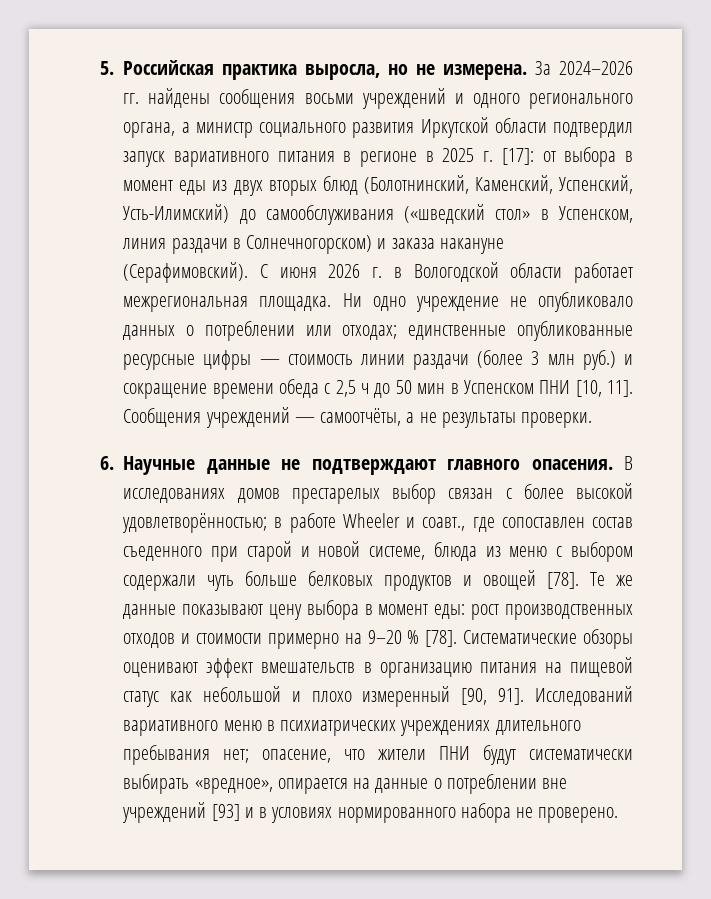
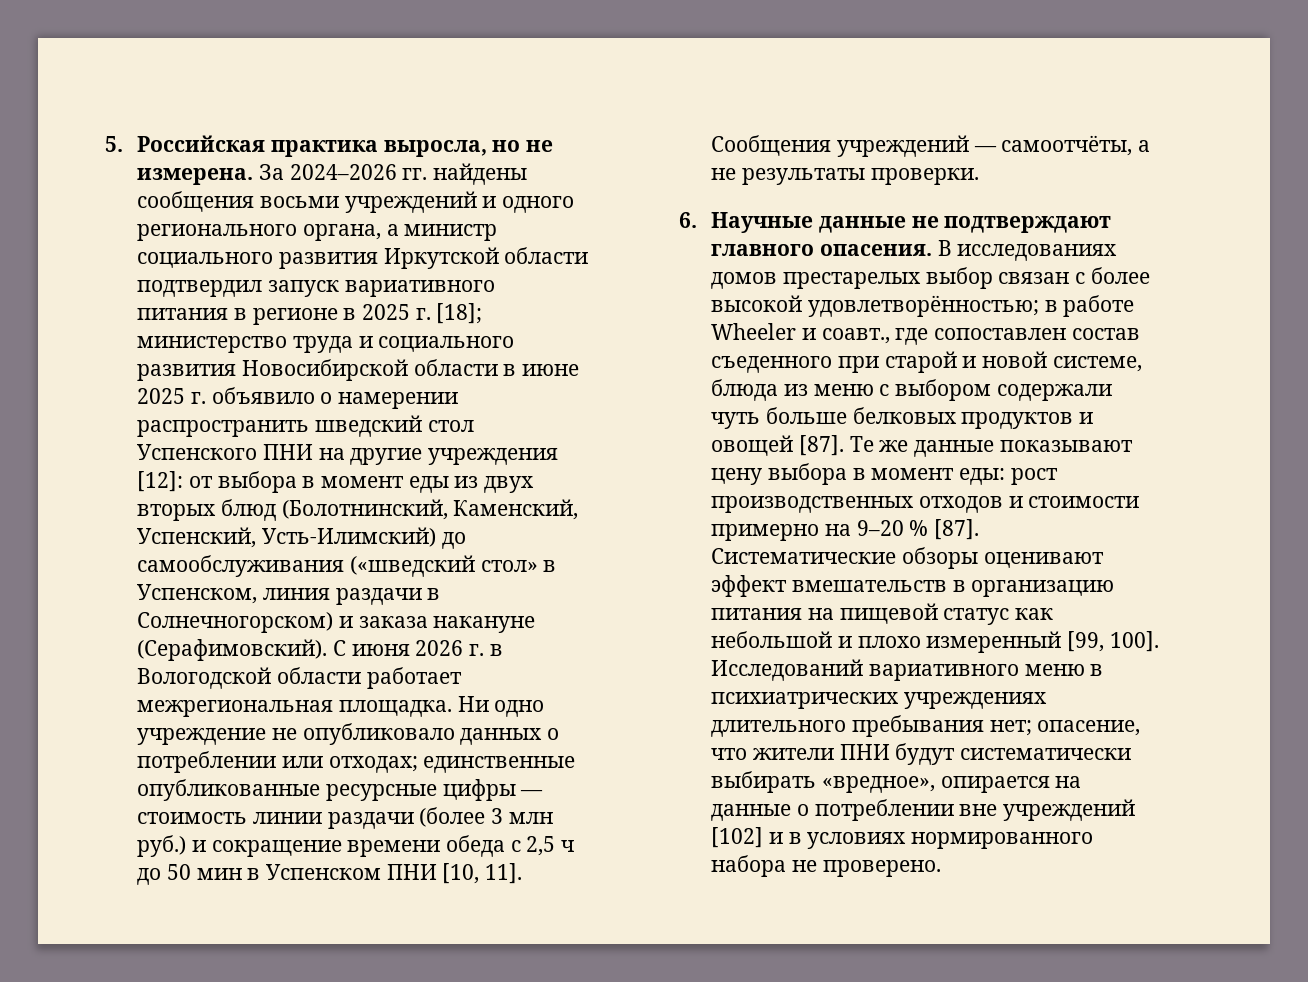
- За 2024–2026 гг. найдены сообщения восьми учреждений и одного регионального органа, а министр социального развития Иркутской области подтвердил запуск вариативного питания в регионе в 2025 г. [17]: от выбора в момент еды из двух вторых блюд (Болотнинский, Каменский, Успенский, Усть-Илимский) до самообслуживания («шведский стол» в Успенском, линия раздачи в Солнечногорском) и заказа накануне (Серафимовский).
+ За 2024–2026 гг. найдены сообщения восьми учреждений и одного регионального органа, а министр социального развития Иркутской области подтвердил запуск вариативного питания в регионе в 2025 г. [18]; министерство труда и социального развития Новосибирской области в июне 2025 г. объявило о намерении распространить шведский стол Успенского ПНИ на другие учреждения [12]: от выбора в момент еды из двух вторых блюд (Болотнинский, Каменский, Успенский, Усть-Илимский) до самообслуживания («шведский стол» в Успенском, линия раздачи в Солнечногорском) и заказа накануне (Серафимовский).
- В исследованиях домов престарелых выбор связан с более высокой удовлетворённостью; в работе Wheeler и соавт., где сопоставлен состав съеденного при старой и новой системе, блюда из меню с выбором содержали чуть больше белковых продуктов и овощей [78].
+ В исследованиях домов престарелых выбор связан с более высокой удовлетворённостью; в работе Wheeler и соавт., где сопоставлен состав съеденного при старой и новой системе, блюда из меню с выбором содержали чуть больше белковых продуктов и овощей [87].
- Те же данные показывают цену выбора в момент еды: рост производственных отходов и стоимости примерно на 9–20 % [78].
+ Те же данные показывают цену выбора в момент еды: рост производственных отходов и стоимости примерно на 9–20 % [87].
- Систематические обзоры оценивают эффект вмешательств в организацию питания на пищевой статус как небольшой и плохо измеренный [90, 91].
+ Систематические обзоры оценивают эффект вмешательств в организацию питания на пищевой статус как небольшой и плохо измеренный [99, 100].
- Исследований вариативного меню в психиатрических учреждениях длительного пребывания нет; опасение, что жители ПНИ будут систематически выбирать «вредное», опирается на данные о потреблении вне учреждений [93] и в условиях нормированного набора не проверено.
+ Исследований вариативного меню в психиатрических учреждениях длительного пребывания нет; опасение, что жители ПНИ будут систематически выбирать «вредное», опирается на данные о потреблении вне учреждений [102] и в условиях нормированного набора не проверено.

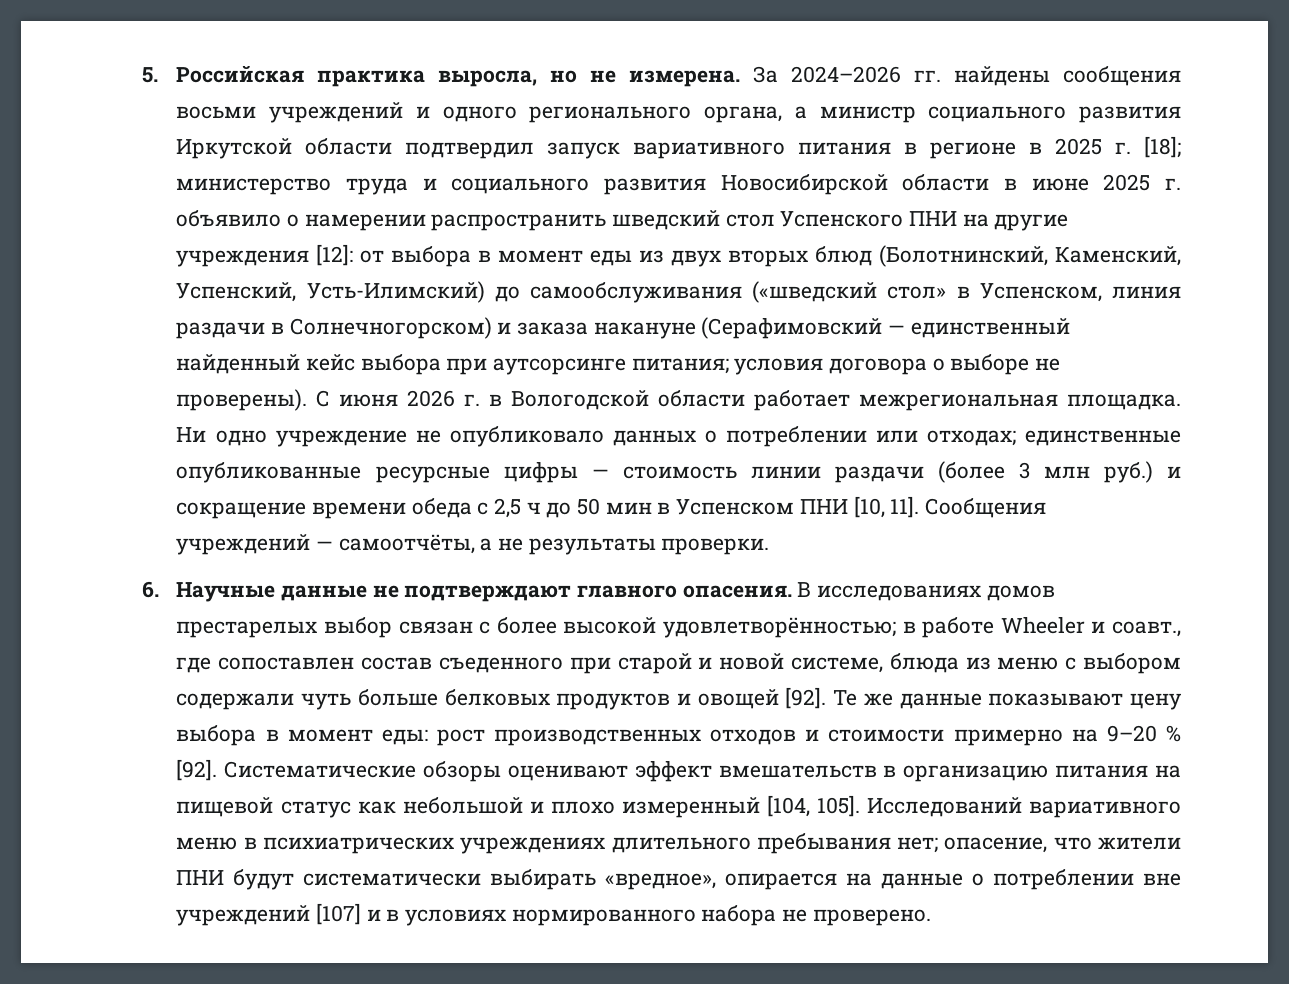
- от выбора в момент еды из двух вторых блюд (Болотнинский, Каменский, Успенский, Усть-Илимский) до самообслуживания («шведский стол» в Успенском, линия раздачи в Солнечногорском) и заказа накануне (Серафимовский).
+ от выбора в момент еды из двух вторых блюд (Болотнинский, Каменский, Успенский, Усть-Илимский) до самообслуживания («шведский стол» в Успенском, линия раздачи в Солнечногорском) и заказа накануне (Серафимовский — единственный найденный кейс выбора при аутсорсинге питания; условия договора о выборе не проверены).
- В исследованиях домов престарелых выбор связан с более высокой удовлетворённостью; в работе Wheeler и соавт., где сопоставлен состав съеденного при старой и новой системе, блюда из меню с выбором содержали чуть больше белковых продуктов и овощей [87].
+ В исследованиях домов престарелых выбор связан с более высокой удовлетворённостью; в работе Wheeler и соавт., где сопоставлен состав съеденного при старой и новой системе, блюда из меню с выбором содержали чуть больше белковых продуктов и овощей [92].
- Те же данные показывают цену выбора в момент еды: рост производственных отходов и стоимости примерно на 9–20 % [87].
+ Те же данные показывают цену выбора в момент еды: рост производственных отходов и стоимости примерно на 9–20 % [92].
- Систематические обзоры оценивают эффект вмешательств в организацию питания на пищевой статус как небольшой и плохо измеренный [99, 100].
+ Систематические обзоры оценивают эффект вмешательств в организацию питания на пищевой статус как небольшой и плохо измеренный [104, 105].
- Исследований вариативного меню в психиатрических учреждениях длительного пребывания нет; опасение, что жители ПНИ будут систематически выбирать «вредное», опирается на данные о потреблении вне учреждений [102] и в условиях нормированного набора не проверено.
+ Исследований вариативного меню в психиатрических учреждениях длительного пребывания нет; опасение, что жители ПНИ будут систематически выбирать «вредное», опирается на данные о потреблении вне учреждений [107] и в условиях нормированного набора не проверено.

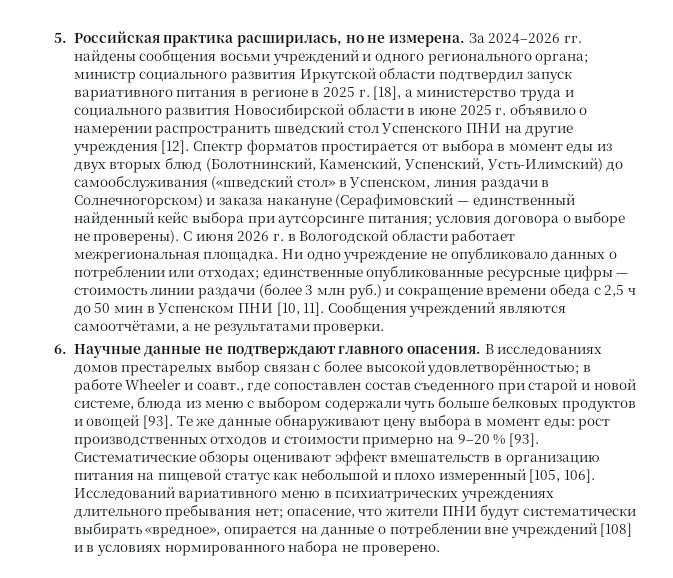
- 5. Российская практика выросла, но не измерена.
+ 5. Российская практика расширилась, но не измерена.
- За 2024–2026 гг. найдены сообщения восьми учреждений и одного регионального органа, а министр социального развития Иркутской области подтвердил запуск вариативного питания в регионе в 2025 г. [18]; министерство труда и социального развития Новосибирской области в июне 2025 г. объявило о намерении распространить шведский стол Успенского ПНИ на другие учреждения [12]: от выбора в момент еды из двух вторых блюд (Болотнинский, Каменский, Успенский, Усть-Илимский) до самообслуживания («шведский стол» в Успенском, линия раздачи в Солнечногорском) и заказа накануне (Серафимовский — единственный найденный кейс выбора при аутсорсинге питания;
+ За 2024–2026 гг. найдены сообщения восьми учреждений и одного регионального органа; министр социального развития Иркутской области подтвердил запуск вариативного питания в регионе в 2025 г. [18], а министерство труда и социального развития Новосибирской области в июне 2025 г. объявило о намерении распространить шведский стол Успенского ПНИ на другие учреждения [12]. Спектр форматов простирается от выбора в момент еды из двух вторых блюд (Болотнинский, Каменский, Успенский, Усть-Илимский) до самообслуживания («шведский стол» в Успенском, линия раздачи в Солнечногорском) и заказа накануне (Серафимовский — единственный найденный кейс выбора при аутсорсинге питания;
- Сообщения учреждений — самоотчёты, а не результаты проверки.
+ Сообщения учреждений являются самоотчётами, а не результатами проверки.
- В исследованиях домов престарелых выбор связан с более высокой удовлетворённостью; в работе Wheeler и соавт., где сопоставлен состав съеденного при старой и новой системе, блюда из меню с выбором содержали чуть больше белковых продуктов и овощей [92].
+ В исследованиях домов престарелых выбор связан с более высокой удовлетворённостью; в работе Wheeler и соавт., где сопоставлен состав съеденного при старой и новой системе, блюда из меню с выбором содержали чуть больше белковых продуктов и овощей [93].
- Те же данные показывают цену выбора в момент еды: рост производственных отходов и стоимости примерно на 9–20 % [92].
+ Те же данные обнаруживают цену выбора в момент еды: рост производственных отходов и стоимости примерно на 9–20 % [93].
- Систематические обзоры оценивают эффект вмешательств в организацию питания на пищевой статус как небольшой и плохо измеренный [104, 105].
+ Систематические обзоры оценивают эффект вмешательств в организацию питания на пищевой статус как небольшой и плохо измеренный [105, 106].
- Исследований вариативного меню в психиатрических учреждениях длительного пребывания нет; опасение, что жители ПНИ будут систематически выбирать «вредное», опирается на данные о потреблении вне учреждений [107] и в условиях нормированного набора не проверено.
+ Исследований вариативного меню в психиатрических учреждениях длительного пребывания нет; опасение, что жители ПНИ будут систематически выбирать «вредное», опирается на данные о потреблении вне учреждений [108] и в условиях нормированного набора не проверено.

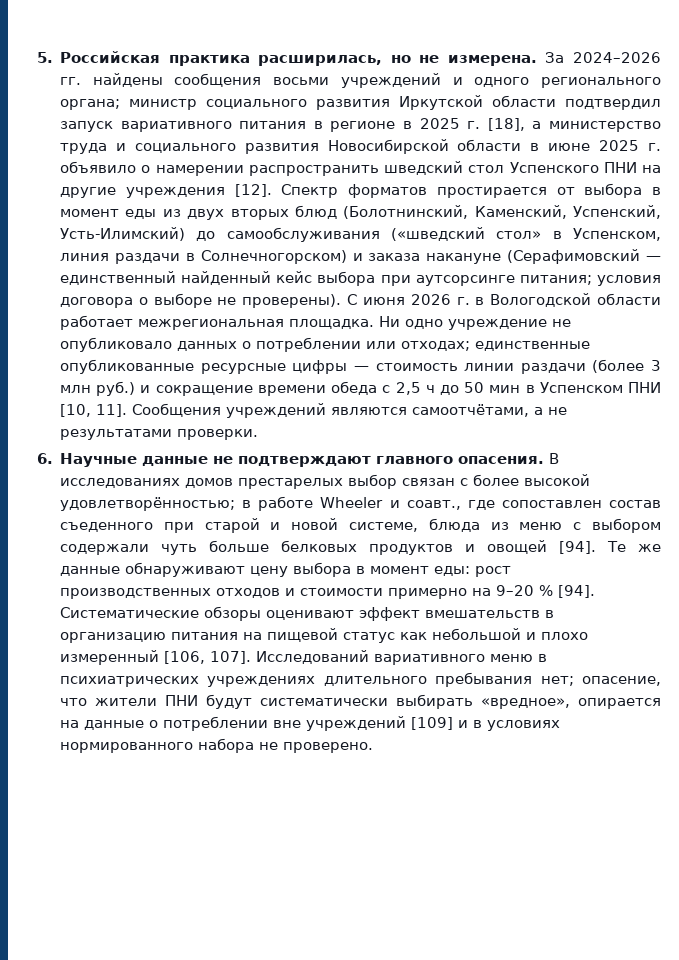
- В исследованиях домов престарелых выбор связан с более высокой удовлетворённостью; в работе Wheeler и соавт., где сопоставлен состав съеденного при старой и новой системе, блюда из меню с выбором содержали чуть больше белковых продуктов и овощей [93].
+ В исследованиях домов престарелых выбор связан с более высокой удовлетворённостью; в работе Wheeler и соавт., где сопоставлен состав съеденного при старой и новой системе, блюда из меню с выбором содержали чуть больше белковых продуктов и овощей [94].
- Те же данные обнаруживают цену выбора в момент еды: рост производственных отходов и стоимости примерно на 9–20 % [93].
+ Те же данные обнаруживают цену выбора в момент еды: рост производственных отходов и стоимости примерно на 9–20 % [94].
- Систематические обзоры оценивают эффект вмешательств в организацию питания на пищевой статус как небольшой и плохо измеренный [105, 106].
+ Систематические обзоры оценивают эффект вмешательств в организацию питания на пищевой статус как небольшой и плохо измеренный [106, 107].
- Исследований вариативного меню в психиатрических учреждениях длительного пребывания нет; опасение, что жители ПНИ будут систематически выбирать «вредное», опирается на данные о потреблении вне учреждений [108] и в условиях нормированного набора не проверено.
+ Исследований вариативного меню в психиатрических учреждениях длительного пребывания нет; опасение, что жители ПНИ будут систематически выбирать «вредное», опирается на данные о потреблении вне учреждений [109] и в условиях нормированного набора не проверено.

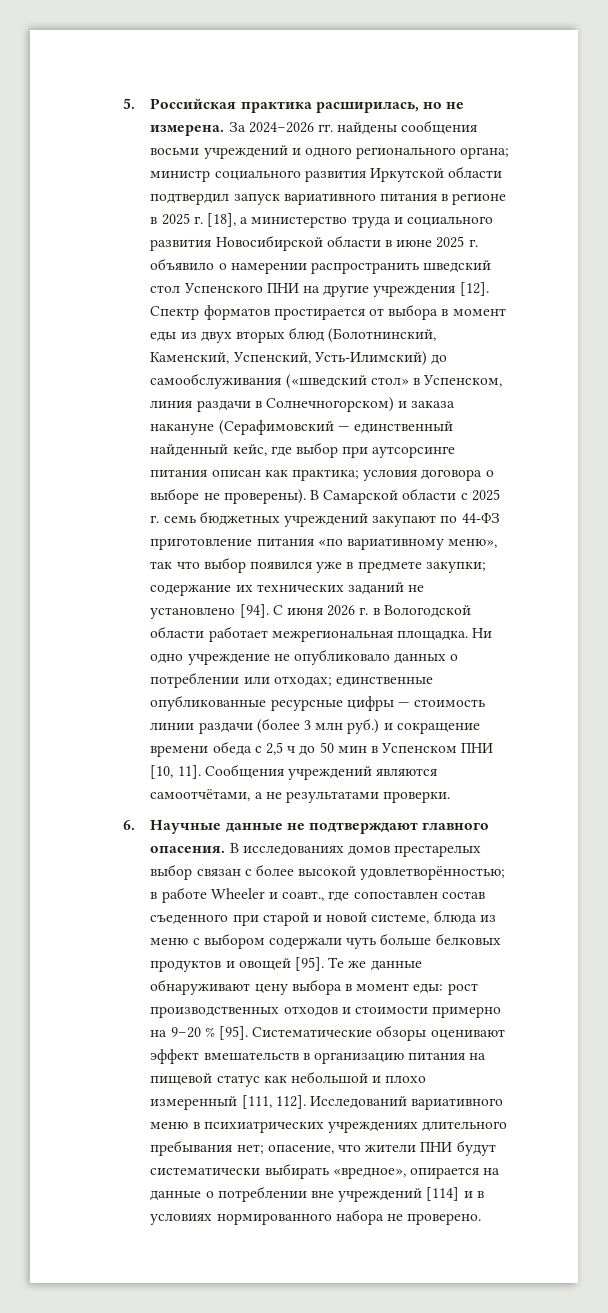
- Спектр форматов простирается от выбора в момент еды из двух вторых блюд (Болотнинский, Каменский, Успенский, Усть-Илимский) до самообслуживания («шведский стол» в Успенском, линия раздачи в Солнечногорском) и заказа накануне (Серафимовский — единственный найденный кейс выбора при аутсорсинге питания; условия договора о выборе не проверены).
+ Спектр форматов простирается от выбора в момент еды из двух вторых блюд (Болотнинский, Каменский, Успенский, Усть-Илимский) до самообслуживания («шведский стол» в Успенском, линия раздачи в Солнечногорском) и заказа накануне (Серафимовский — единственный найденный кейс, где выбор при аутсорсинге питания описан как практика; условия договора о выборе не проверены).
+ В Самарской области с 2025 г. семь бюджетных учреждений закупают по 44-ФЗ приготовление питания «по вариативному меню», так что выбор появился уже в предмете закупки; содержание их технических заданий не установлено [94].
- В исследованиях домов престарелых выбор связан с более высокой удовлетворённостью; в работе Wheeler и соавт., где сопоставлен состав съеденного при старой и новой системе, блюда из меню с выбором содержали чуть больше белковых продуктов и овощей [94].
+ В исследованиях домов престарелых выбор связан с более высокой удовлетворённостью; в работе Wheeler и соавт., где сопоставлен состав съеденного при старой и новой системе, блюда из меню с выбором содержали чуть больше белковых продуктов и овощей [95].
- Те же данные обнаруживают цену выбора в момент еды: рост производственных отходов и стоимости примерно на 9–20 % [94].
+ Те же данные обнаруживают цену выбора в момент еды: рост производственных отходов и стоимости примерно на 9–20 % [95].
- Систематические обзоры оценивают эффект вмешательств в организацию питания на пищевой статус как небольшой и плохо измеренный [106, 107].
+ Систематические обзоры оценивают эффект вмешательств в организацию питания на пищевой статус как небольшой и плохо измеренный [111, 112].
- Исследований вариативного меню в психиатрических учреждениях длительного пребывания нет; опасение, что жители ПНИ будут систематически выбирать «вредное», опирается на данные о потреблении вне учреждений [109] и в условиях нормированного набора не проверено.
+ Исследований вариативного меню в психиатрических учреждениях длительного пребывания нет; опасение, что жители ПНИ будут систематически выбирать «вредное», опирается на данные о потреблении вне учреждений [114] и в условиях нормированного набора не проверено.

